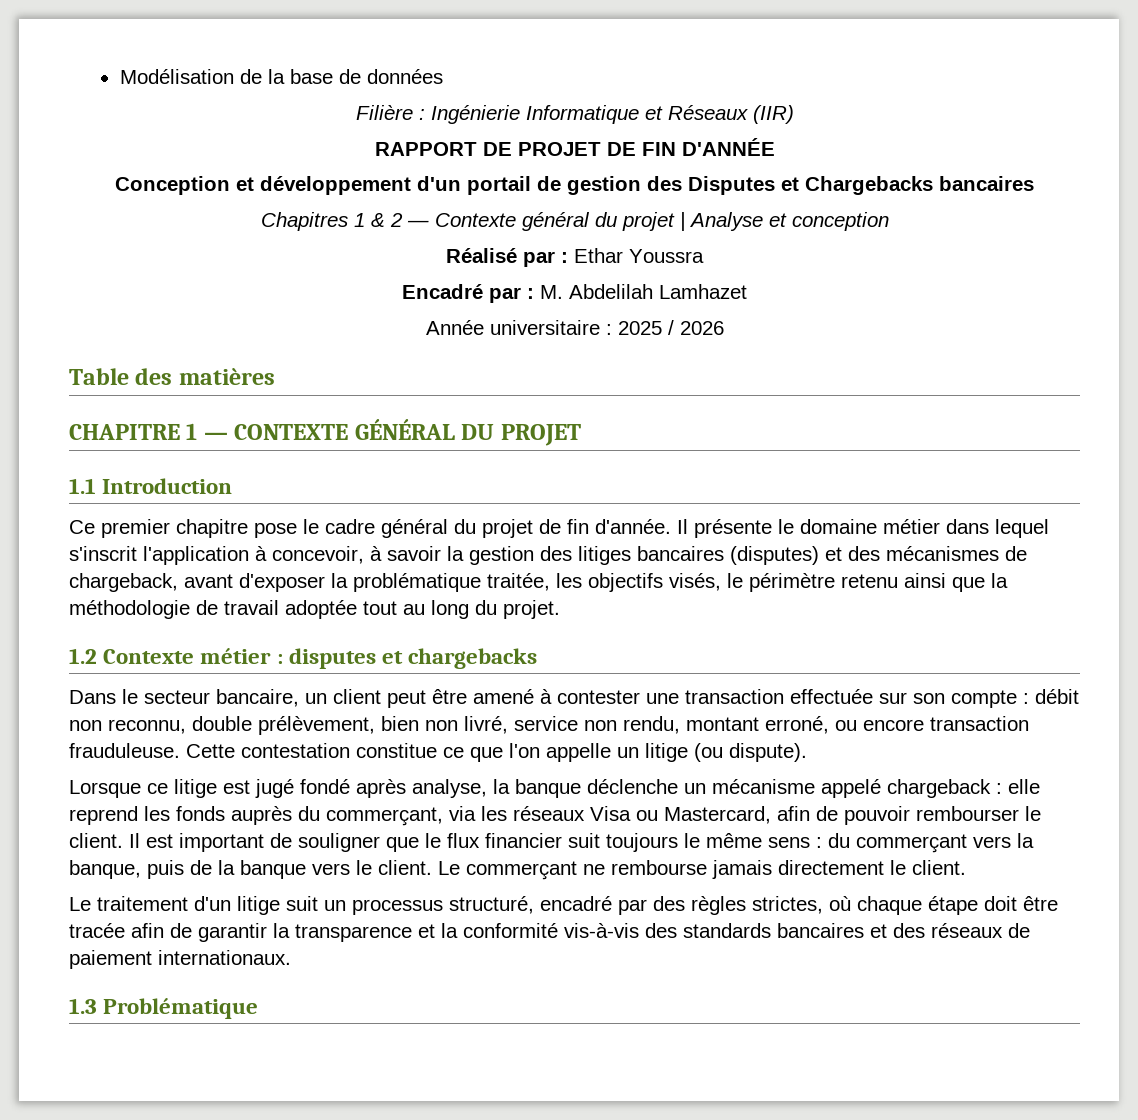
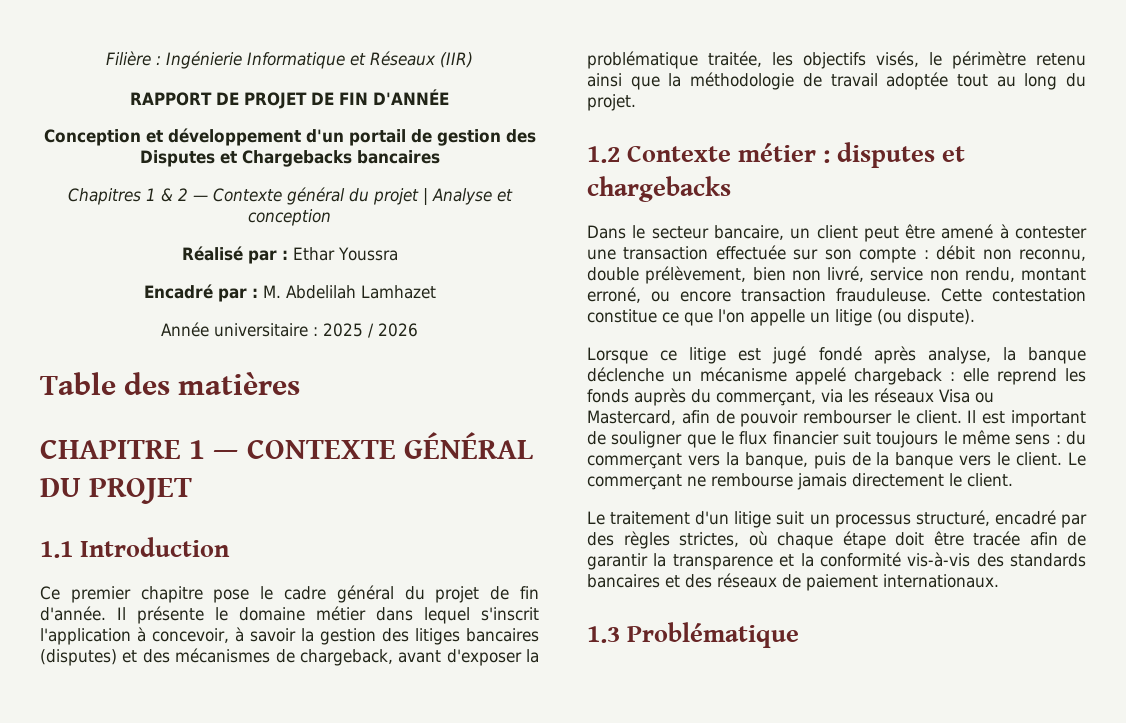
- Modélisation de la base de données

